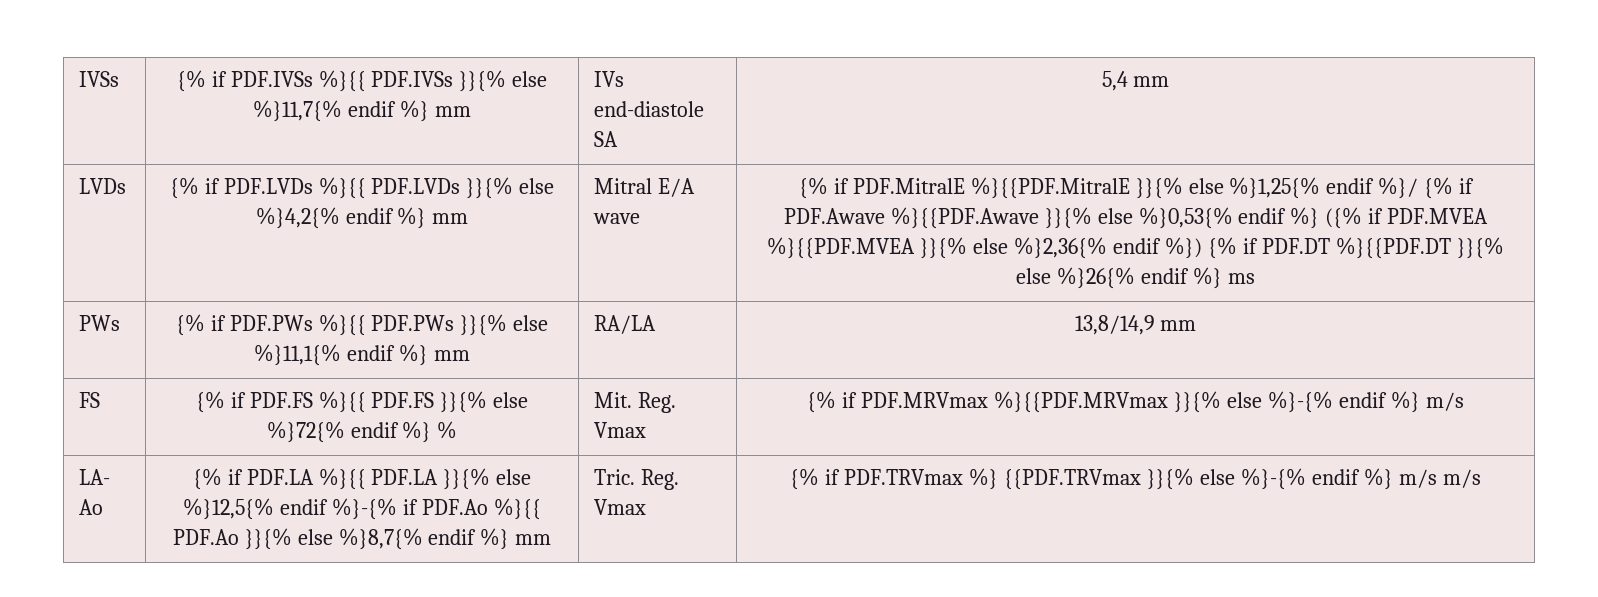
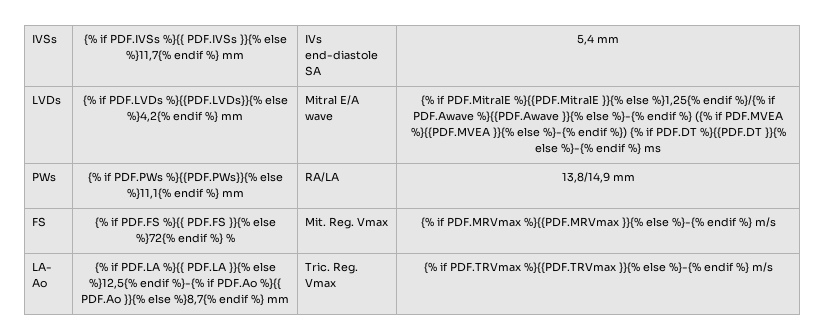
- {% if PDF.LVDs %}{{ PDF.LVDs }}{% else %}4,2{% endif %} mm
+ {% if PDF.LVDs %}{{PDF.LVDs}}{% else %}4,2{% endif %} mm
- {% if PDF.MitralE %}{{PDF.MitralE }}{% else %}1,25{% endif %}/ {% if PDF.Awave %}{{PDF.Awave }}{% else %}0,53{% endif %} ({% if PDF.MVEA %}{{PDF.MVEA }}{% else %}2,36{% endif %}) {% if PDF.DT %}{{PDF.DT }}{% else %}26{% endif %} ms
+ {% if PDF.MitralE %}{{PDF.MitralE }}{% else %}1,25{% endif %}/{% if PDF.Awave %}{{PDF.Awave }}{% else %}-{% endif %} ({% if PDF.MVEA %}{{PDF.MVEA }}{% else %}-{% endif %}) {% if PDF.DT %}{{PDF.DT }}{% else %}-{% endif %} ms
- PWs | {% if PDF.PWs %}{{ PDF.PWs }}{% else %}11,1{% endif %} mm | RA/LA | 13,8/14,9 mm
+ PWs | {% if PDF.PWs %}{{PDF.PWs}}{% else %}11,1{% endif %} mm | RA/LA | 13,8/14,9 mm
- LA- Ao | {% if PDF.LA %}{{ PDF.LA }}{% else %}12,5{% endif %}-{% if PDF.Ao %}{{ PDF.Ao }}{% else %}8,7{% endif %} mm | Tric. Reg. Vmax | {% if PDF.TRVmax %} {{PDF.TRVmax }}{% else %}-{% endif %} m/s m/s
+ LA- Ao | {% if PDF.LA %}{{ PDF.LA }}{% else %}12,5{% endif %}-{% if PDF.Ao %}{{ PDF.Ao }}{% else %}8,7{% endif %} mm | Tric. Reg. Vmax | {% if PDF.TRVmax %}{{PDF.TRVmax }}{% else %}-{% endif %} m/s

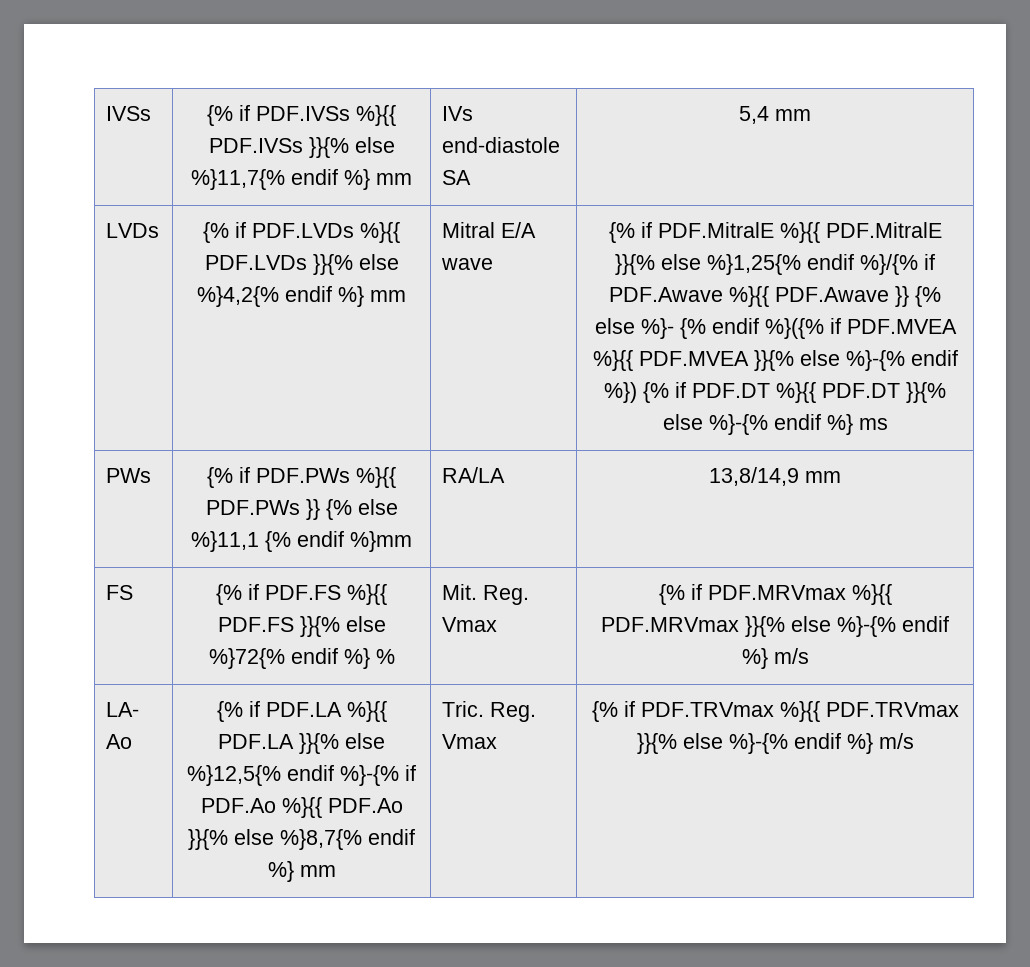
- {% if PDF.LVDs %}{{PDF.LVDs}}{% else %}4,2{% endif %} mm
+ {% if PDF.LVDs %}{{ PDF.LVDs }}{% else %}4,2{% endif %} mm
- {% if PDF.MitralE %}{{PDF.MitralE }}{% else %}1,25{% endif %}/{% if PDF.Awave %}{{PDF.Awave }}{% else %}-{% endif %} ({% if PDF.MVEA %}{{PDF.MVEA }}{% else %}-{% endif %}) {% if PDF.DT %}{{PDF.DT }}{% else %}-{% endif %} ms
+ {% if PDF.MitralE %}{{ PDF.MitralE }}{% else %}1,25{% endif %}/{% if PDF.Awave %}{{ PDF.Awave }} {% else %}- {% endif %}({% if PDF.MVEA %}{{ PDF.MVEA }}{% else %}-{% endif %}) {% if PDF.DT %}{{ PDF.DT }}{% else %}-{% endif %} ms
- PWs | {% if PDF.PWs %}{{PDF.PWs}}{% else %}11,1{% endif %} mm | RA/LA | 13,8/14,9 mm
+ PWs | {% if PDF.PWs %}{{ PDF.PWs }} {% else %}11,1 {% endif %}mm | RA/LA | 13,8/14,9 mm
- FS | {% if PDF.FS %}{{ PDF.FS }}{% else %}72{% endif %} % | Mit. Reg. Vmax | {% if PDF.MRVmax %}{{PDF.MRVmax }}{% else %}-{% endif %} m/s
+ FS | {% if PDF.FS %}{{ PDF.FS }}{% else %}72{% endif %} % | Mit. Reg. Vmax | {% if PDF.MRVmax %}{{ PDF.MRVmax }}{% else %}-{% endif %} m/s
- LA- Ao | {% if PDF.LA %}{{ PDF.LA }}{% else %}12,5{% endif %}-{% if PDF.Ao %}{{ PDF.Ao }}{% else %}8,7{% endif %} mm | Tric. Reg. Vmax | {% if PDF.TRVmax %}{{PDF.TRVmax }}{% else %}-{% endif %} m/s
+ LA- Ao | {% if PDF.LA %}{{ PDF.LA }}{% else %}12,5{% endif %}-{% if PDF.Ao %}{{ PDF.Ao }}{% else %}8,7{% endif %} mm | Tric. Reg. Vmax | {% if PDF.TRVmax %}{{ PDF.TRVmax }}{% else %}-{% endif %} m/s

